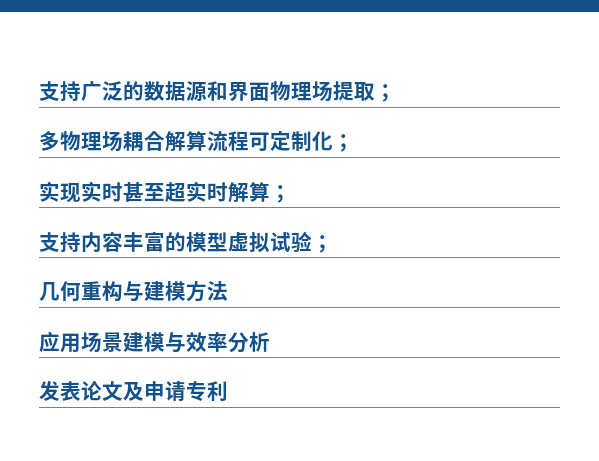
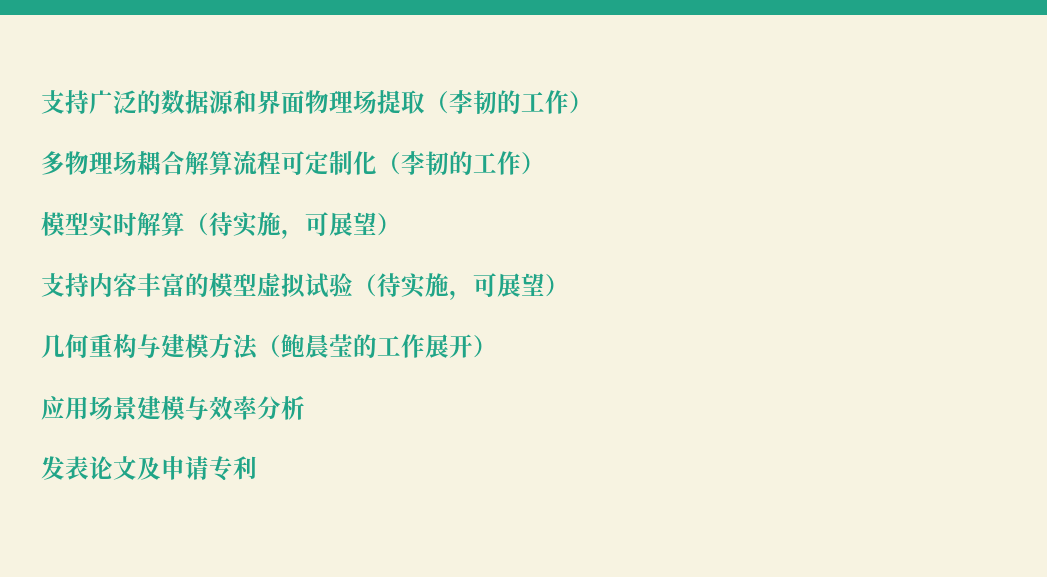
- 支持广泛的数据源和界面物理场提取；
+ 支持广泛的数据源和界面物理场提取（李韧的工作）
- 多物理场耦合解算流程可定制化；
- 实现实时甚至超实时解算；
+ 多物理场耦合解算流程可定制化（李韧的工作）
+ 模型实时解算（待实施，可展望）
- 支持内容丰富的模型虚拟试验；
+ 支持内容丰富的模型虚拟试验（待实施，可展望）
- 几何重构与建模方法
+ 几何重构与建模方法（鲍晨莹的工作展开）

